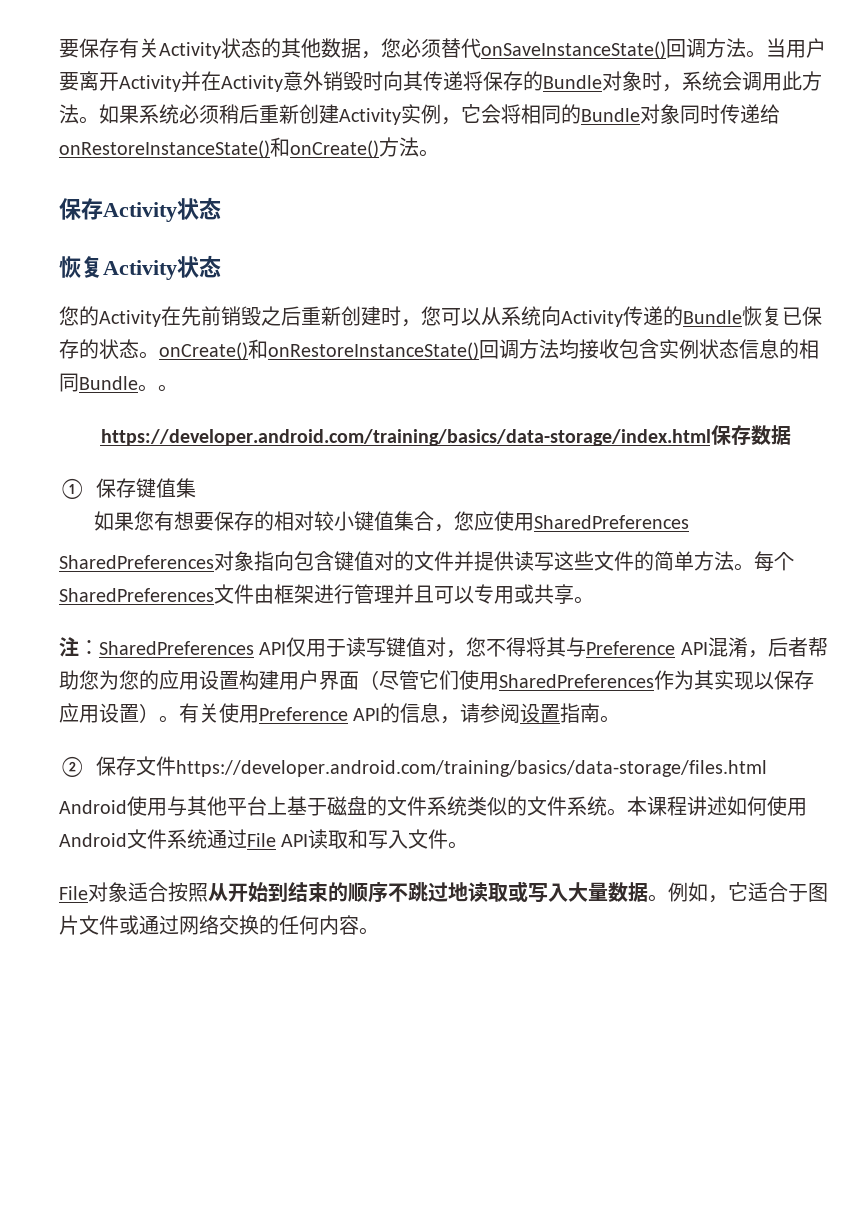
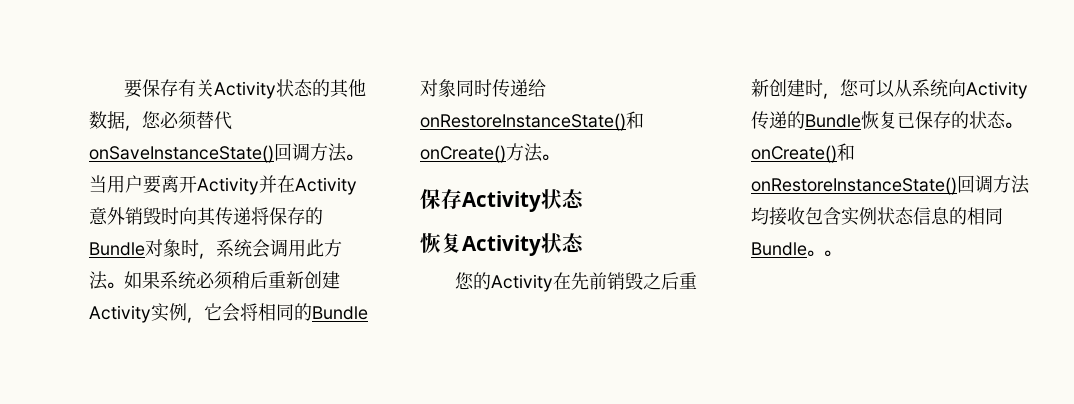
- https://developer.android.com/training/basics/data-storage/index.html保存数据
- ①保存键值集
- 如果您有想要保存的相对较小键值集合，您应使用SharedPreferences
- SharedPreferences对象指向包含键值对的文件并提供读写这些文件的简单方法。每个SharedPreferences文件由框架进行管理并且可以专用或共享。
- 注：SharedPreferences API仅用于读写键值对，您不得将其与Preference API混淆，后者帮助您为您的应用设置构建用户界面（尽管它们使用SharedPreferences作为其实现以保存应用设置）。有关使用Preference API的信息，请参阅设置指南。
- ②保存文件https://developer.android.com/training/basics/data-storage/files.html
- Android使用与其他平台上基于磁盘的文件系统类似的文件系统。本课程讲述如何使用Android文件系统通过File API读取和写入文件。
- File对象适合按照从开始到结束的顺序不跳过地读取或写入大量数据。例如，它适合于图片文件或通过网络交换的任何内容。

